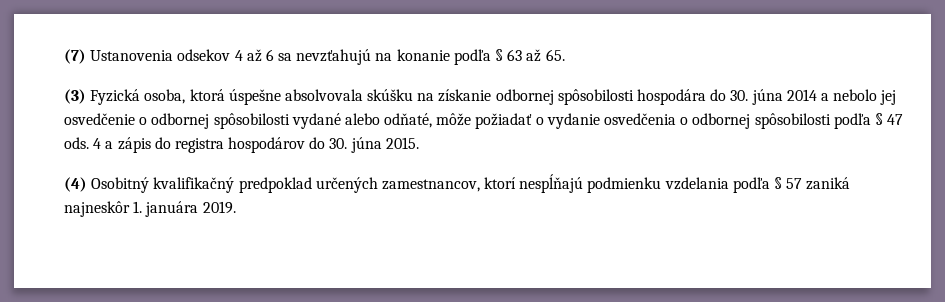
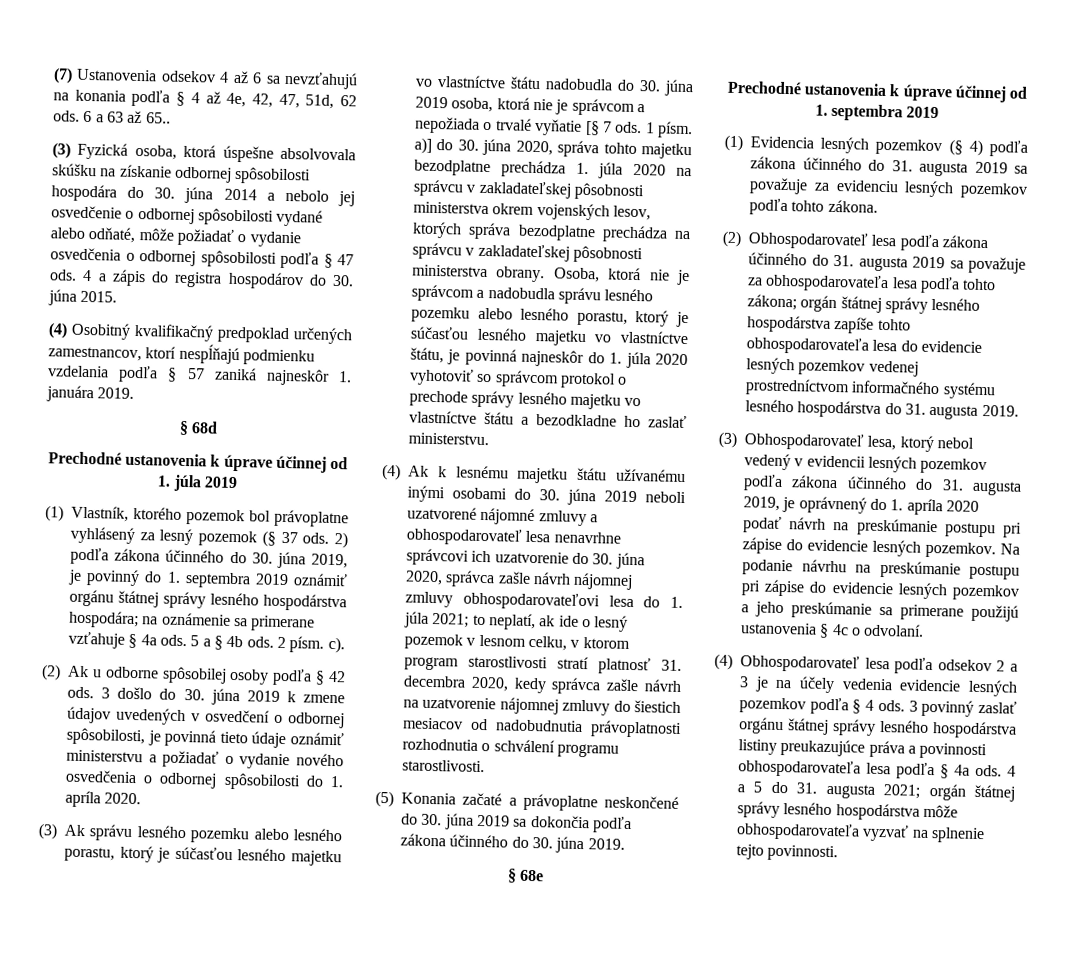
- (7) Ustanovenia odsekov 4 až 6 sa nevzťahujú na konanie podľa § 63 až 65.
+ (7) Ustanovenia odsekov 4 až 6 sa nevzťahujú na konania podľa § 4 až 4e, 42, 47, 51d, 62 ods. 6 a 63 až 65..
+ § 68d
+ Prechodné ustanovenia k úprave účinnej od 1. júla 2019
+ (1) Vlastník, ktorého pozemok bol právoplatne vyhlásený za lesný pozemok (§ 37 ods. 2) podľa zákona účinného do 30. júna 2019, je povinný do 1. septembra 2019 oznámiť orgánu štátnej správy lesného hospodárstva hospodára; na oznámenie sa primerane vzťahuje § 4a ods. 5 a § 4b ods. 2 písm. c).
+ (2) Ak u odborne spôsobilej osoby podľa § 42 ods. 3 došlo do 30. júna 2019 k zmene údajov uvedených v osvedčení o odbornej spôsobilosti, je povinná tieto údaje oznámiť ministerstvu a požiadať o vydanie nového osvedčenia o odbornej spôsobilosti do 1. apríla 2020.
+ (3) Ak správu lesného pozemku alebo lesného porastu, ktorý je súčasťou lesného majetku vo vlastníctve štátu nadobudla do 30. júna 2019 osoba, ktorá nie je správcom a nepožiada o trvalé vyňatie [§ 7 ods. 1 písm. a)] do 30. júna 2020, správa tohto majetku bezodplatne prechádza 1. júla 2020 na správcu v zakladateľskej pôsobnosti ministerstva okrem vojenských lesov, ktorých správa bezodplatne prechádza na správcu v zakladateľskej pôsobnosti ministerstva obrany. Osoba, ktorá nie je správcom a nadobudla správu lesného pozemku alebo lesného porastu, ktorý je súčasťou lesného majetku vo vlastníctve štátu, je povinná najneskôr do 1. júla 2020 vyhotoviť so správcom protokol o prechode správy lesného majetku vo vlastníctve štátu a bezodkladne ho zaslať ministerstvu.
+ (4) Ak k lesnému majetku štátu užívanému inými osobami do 30. júna 2019 neboli uzatvorené nájomné zmluvy a obhospodarovateľ lesa nenavrhne správcovi ich uzatvorenie do 30. júna 2020, správca zašle návrh nájomnej zmluvy obhospodarovateľovi lesa do 1. júla 2021; to neplatí, ak ide o lesný pozemok v lesnom celku, v ktorom program starostlivosti stratí platnosť 31. decembra 2020, kedy správca zašle návrh na uzatvorenie nájomnej zmluvy do šiestich mesiacov od nadobudnutia právoplatnosti rozhodnutia o schválení programu starostlivosti.
+ (5) Konania začaté a právoplatne neskončené do 30. júna 2019 sa dokončia podľa zákona účinného do 30. júna 2019.
+ § 68e
+ Prechodné ustanovenia k úprave účinnej od 1. septembra 2019
+ (1) Evidencia lesných pozemkov (§ 4) podľa zákona účinného do 31. augusta 2019 sa považuje za evidenciu lesných pozemkov podľa tohto zákona.
+ (2) Obhospodarovateľ lesa podľa zákona účinného do 31. augusta 2019 sa považuje za obhospodarovateľa lesa podľa tohto zákona; orgán štátnej správy lesného hospodárstva zapíše tohto obhospodarovateľa lesa do evidencie lesných pozemkov vedenej prostredníctvom informačného systému lesného hospodárstva do 31. augusta 2019.
+ (3) Obhospodarovateľ lesa, ktorý nebol vedený v evidencii lesných pozemkov podľa zákona účinného do 31. augusta 2019, je oprávnený do 1. apríla 2020 podať návrh na preskúmanie postupu pri zápise do evidencie lesných pozemkov. Na podanie návrhu na preskúmanie postupu pri zápise do evidencie lesných pozemkov a jeho preskúmanie sa primerane použijú ustanovenia § 4c o odvolaní.
+ (4) Obhospodarovateľ lesa podľa odsekov 2 a 3 je na účely vedenia evidencie lesných pozemkov podľa § 4 ods. 3 povinný zaslať orgánu štátnej správy lesného hospodárstva listiny preukazujúce práva a povinnosti obhospodarovateľa lesa podľa § 4a ods. 4 a 5 do 31. augusta 2021; orgán štátnej správy lesného hospodárstva môže obhospodarovateľa vyzvať na splnenie tejto povinnosti.

